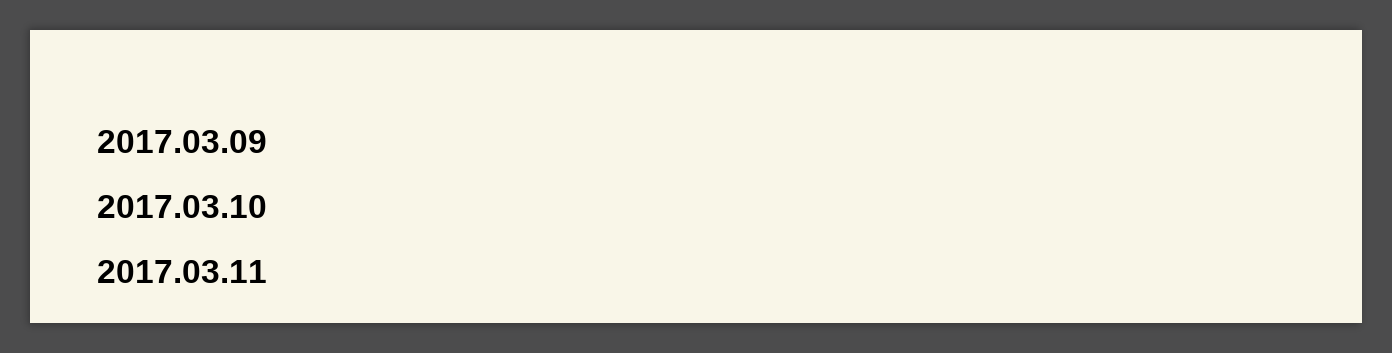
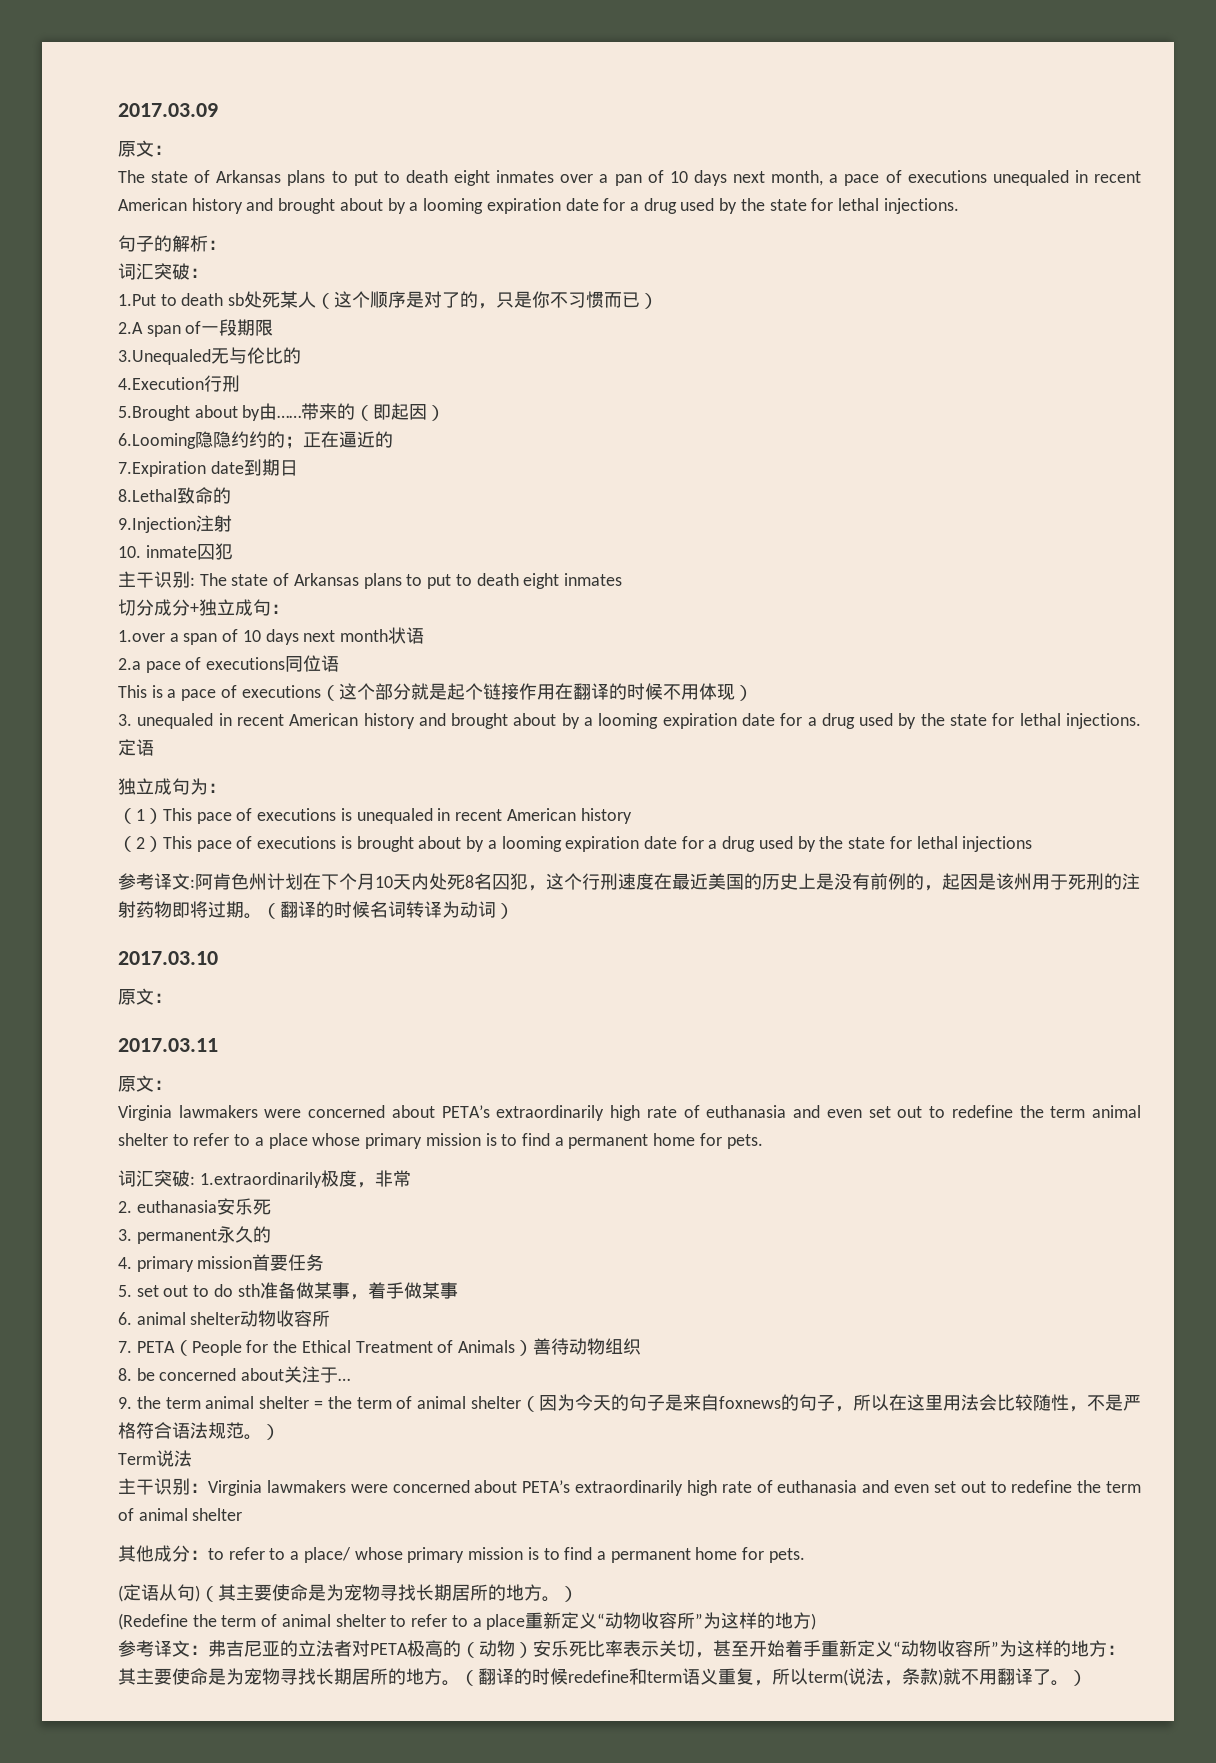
  2017.03.09
+ 原文：
+ The state of Arkansas plans to put to death eight inmates over a pan of 10 days next month, a pace of executions unequaled in recent American history and brought about by a looming expiration date for a drug used by the state for lethal injections.
+ 句子的解析：
+ 词汇突破：
+ 1.Put to death sb处死某人（这个顺序是对了的，只是你不习惯而已）
+ 2.A span of一段期限
+ 3.Unequaled无与伦比的
+ 4.Execution行刑
+ 5.Brought about by由……带来的（即起因）
+ 6.Looming隐隐约约的；正在逼近的
+ 7.Expiration date到期日
+ 8.Lethal致命的
+ 9.Injection注射
+ 10. inmate囚犯
+ 主干识别: The state of Arkansas plans to put to death eight inmates
+ 切分成分+独立成句：
+ 1.over a span of 10 days next month状语
+ 2.a pace of executions同位语
+ This is a pace of executions（这个部分就是起个链接作用在翻译的时候不用体现）
+ 3. unequaled in recent American history and brought about by a looming expiration date for a drug used by the state for lethal injections.定语
+ 独立成句为：
+ （1）This pace of executions is unequaled in recent American history
+ （2）This pace of executions is brought about by a looming expiration date for a drug used by the state for lethal injections
+ 参考译文:阿肯色州计划在下个月10天内处死8名囚犯，这个行刑速度在最近美国的历史上是没有前例的，起因是该州用于死刑的注射药物即将过期。（翻译的时候名词转译为动词）
  2017.03.10
+ 原文：
  2017.03.11
+ 原文：
+ Virginia lawmakers were concerned about PETA’s extraordinarily high rate of euthanasia and even set out to redefine the term animal shelter to refer to a place whose primary mission is to find a permanent home for pets.
+ 词汇突破: 1.extraordinarily极度，非常
+ 2. euthanasia安乐死
+ 3. permanent永久的
+ 4. primary mission首要任务
+ 5. set out to do sth准备做某事，着手做某事
+ 6. animal shelter动物收容所
+ 7. PETA（People for the Ethical Treatment of Animals）善待动物组织
+ 8. be concerned about关注于…
+ 9. the term animal shelter = the term of animal shelter（因为今天的句子是来自foxnews的句子，所以在这里用法会比较随性，不是严格符合语法规范。）
+ Term说法
+ 主干识别：Virginia lawmakers were concerned about PETA’s extraordinarily high rate of euthanasia and even set out to redefine the term of animal shelter
+ 其他成分：to refer to a place/ whose primary mission is to find a permanent home for pets.
+ (定语从句)（其主要使命是为宠物寻找长期居所的地方。）
+ (Redefine the term of animal shelter to refer to a place重新定义“动物收容所”为这样的地方)
+ 参考译文：弗吉尼亚的立法者对PETA极高的（动物）安乐死比率表示关切，甚至开始着手重新定义“动物收容所”为这样的地方：其主要使命是为宠物寻找长期居所的地方。（翻译的时候redefine和term语义重复，所以term(说法，条款)就不用翻译了。）

